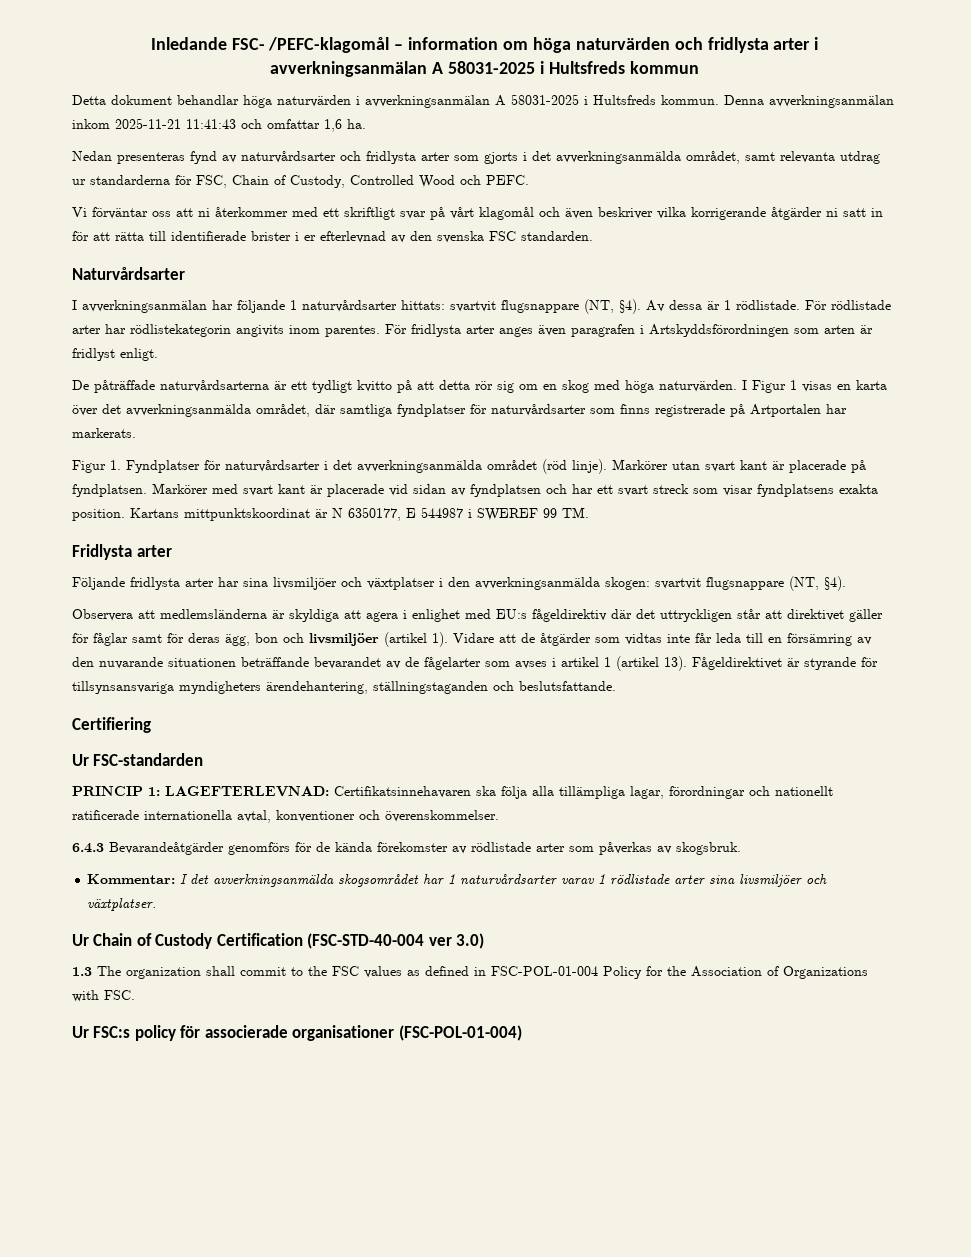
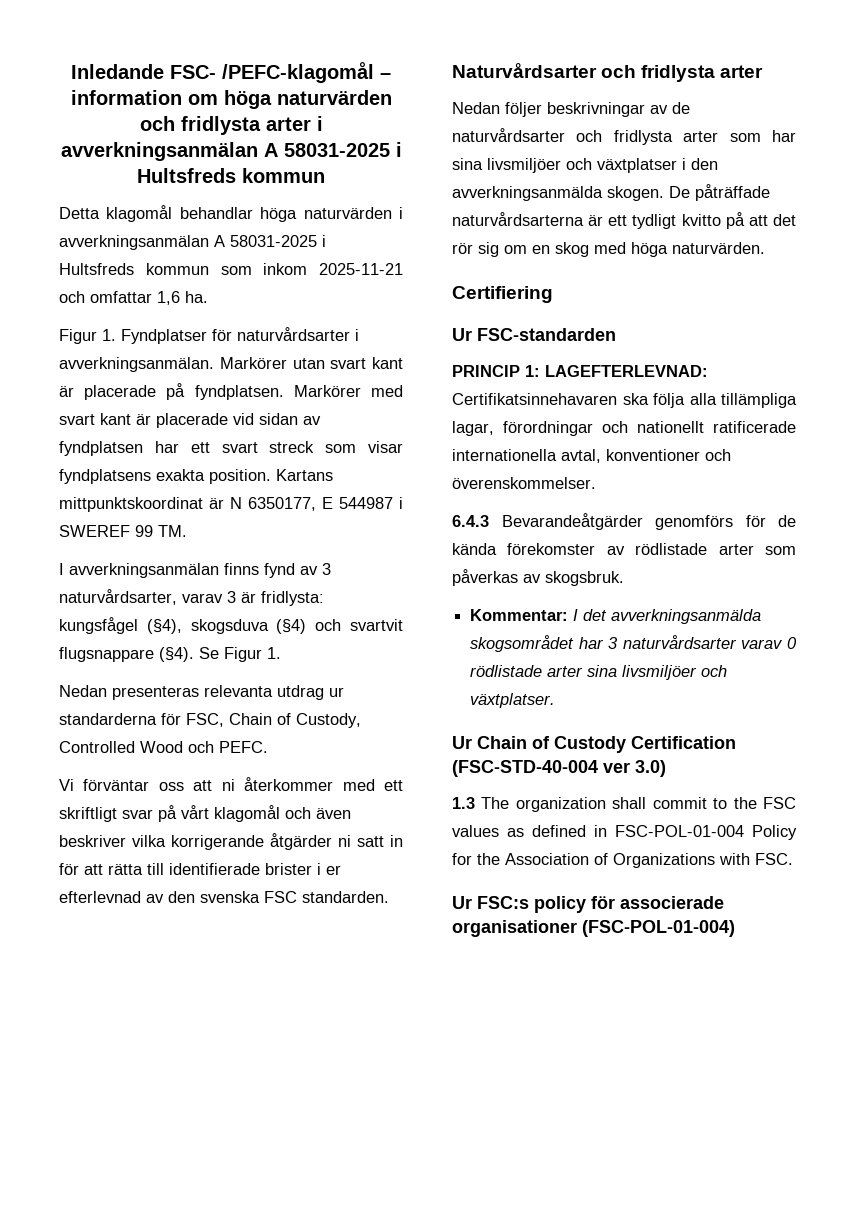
- Detta dokument behandlar höga naturvärden i avverkningsanmälan A 58031-2025 i Hultsfreds kommun. Denna avverkningsanmälan inkom 2025-11-21 11:41:43 och omfattar 1,6 ha.
+ Detta klagomål behandlar höga naturvärden i avverkningsanmälan A 58031-2025 i Hultsfreds kommun som inkom 2025-11-21 och omfattar 1,6 ha.
- Nedan presenteras fynd av naturvårdsarter och fridlysta arter som gjorts i det avverkningsanmälda området, samt relevanta utdrag ur standarderna för FSC, Chain of Custody, Controlled Wood och PEFC.
+ Figur 1. Fyndplatser för naturvårdsarter i avverkningsanmälan. Markörer utan svart kant är placerade på fyndplatsen. Markörer med svart kant är placerade vid sidan av fyndplatsen har ett svart streck som visar fyndplatsens exakta position. Kartans mittpunktskoordinat är N 6350177, E 544987 i SWEREF 99 TM.
+ I avverkningsanmälan finns fynd av 3 naturvårdsarter, varav 3 är fridlysta: kungsfågel (§4), skogsduva (§4) och svartvit flugsnappare (§4). Se Figur 1.
+ Nedan presenteras relevanta utdrag ur standarderna för FSC, Chain of Custody, Controlled Wood och PEFC.
- Naturvårdsarter
- I avverkningsanmälan har följande 1 naturvårdsarter hittats: svartvit flugsnappare (NT, §4). Av dessa är 1 rödlistade. För rödlistade arter har rödlistekategorin angivits inom parentes. För fridlysta arter anges även paragrafen i Artskyddsförordningen som arten är fridlyst enligt.
- De påträffade naturvårdsarterna är ett tydligt kvitto på att detta rör sig om en skog med höga naturvärden. I Figur 1 visas en karta över det avverkningsanmälda området, där samtliga fyndplatser för naturvårdsarter som finns registrerade på Artportalen har markerats.
- Figur 1. Fyndplatser för naturvårdsarter i det avverkningsanmälda området (röd linje). Markörer utan svart kant är placerade på fyndplatsen. Markörer med svart kant är placerade vid sidan av fyndplatsen och har ett svart streck som visar fyndplatsens exakta position. Kartans mittpunktskoordinat är N 6350177, E 544987 i SWEREF 99 TM.
- Fridlysta arter
- Följande fridlysta arter har sina livsmiljöer och växtplatser i den avverkningsanmälda skogen: svartvit flugsnappare (NT, §4).
- Observera att medlemsländerna är skyldiga att agera i enlighet med EU:s fågeldirektiv där det uttryckligen står att direktivet gäller för fåglar samt för deras ägg, bon och livsmiljöer (artikel 1). Vidare att de åtgärder som vidtas inte får leda till en försämring av den nuvarande situationen beträffande bevarandet av de fågelarter som avses i artikel 1 (artikel 13). Fågeldirektivet är styrande för tillsynsansvariga myndigheters ärendehantering, ställningstaganden och beslutsfattande.
+ Naturvårdsarter och fridlysta arter
+ Nedan följer beskrivningar av de naturvårdsarter och fridlysta arter som har sina livsmiljöer och växtplatser i den avverkningsanmälda skogen. De påträffade naturvårdsarterna är ett tydligt kvitto på att det rör sig om en skog med höga naturvärden.
- Kommentar: I det avverkningsanmälda skogsområdet har 1 naturvårdsarter varav 1 rödlistade arter sina livsmiljöer och växtplatser.
+ Kommentar: I det avverkningsanmälda skogsområdet har 3 naturvårdsarter varav 0 rödlistade arter sina livsmiljöer och växtplatser.

